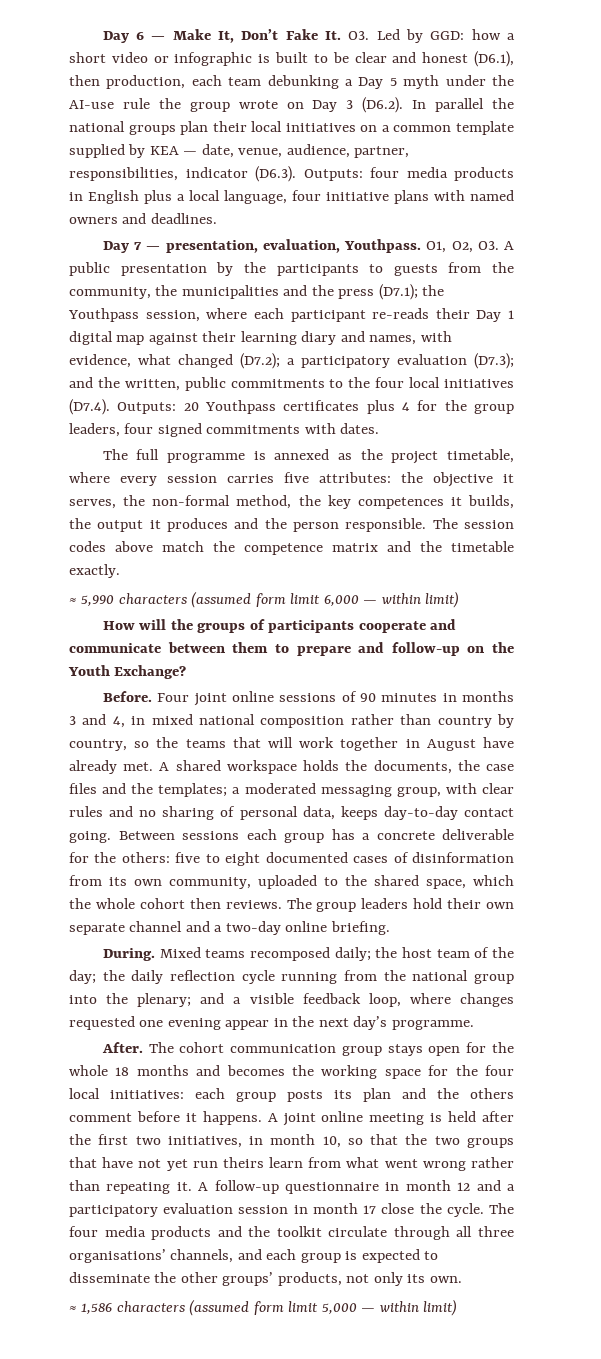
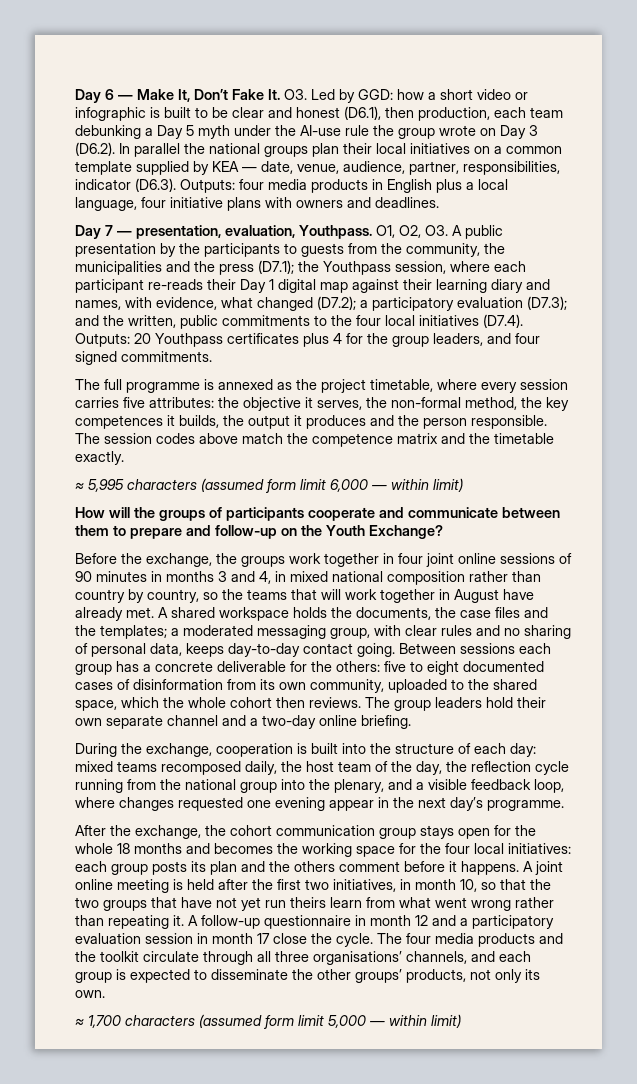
- four media products in English plus a local language, four initiative plans with named owners and deadlines.
+ four media products in English plus a local language, four initiative plans with owners and deadlines.
- 20 Youthpass certificates plus 4 for the group leaders, four signed commitments with dates.
+ 20 Youthpass certificates plus 4 for the group leaders, and four signed commitments.
- ≈ 5,990 characters (assumed form limit 6,000 — within limit)
+ ≈ 5,995 characters (assumed form limit 6,000 — within limit)
- Before. Four joint online sessions of 90 minutes in months 3 and 4, in mixed national composition rather than country by country, so the teams that will work together in August have already met.
+ Before the exchange, the groups work together in four joint online sessions of 90 minutes in months 3 and 4, in mixed national composition rather than country by country, so the teams that will work together in August have already met.
- During. Mixed teams recomposed daily; the host team of the day; the daily reflection cycle running from the national group into the plenary; and a visible feedback loop, where changes requested one evening appear in the next day’s programme.
+ During the exchange, cooperation is built into the structure of each day: mixed teams recomposed daily, the host team of the day, the reflection cycle running from the national group into the plenary, and a visible feedback loop, where changes requested one evening appear in the next day’s programme.
- After. The cohort communication group stays open for the whole 18 months and becomes the working space for the four local initiatives: each group posts its plan and the others comment before it happens.
+ After the exchange, the cohort communication group stays open for the whole 18 months and becomes the working space for the four local initiatives: each group posts its plan and the others comment before it happens.
- ≈ 1,586 characters (assumed form limit 5,000 — within limit)
+ ≈ 1,700 characters (assumed form limit 5,000 — within limit)

